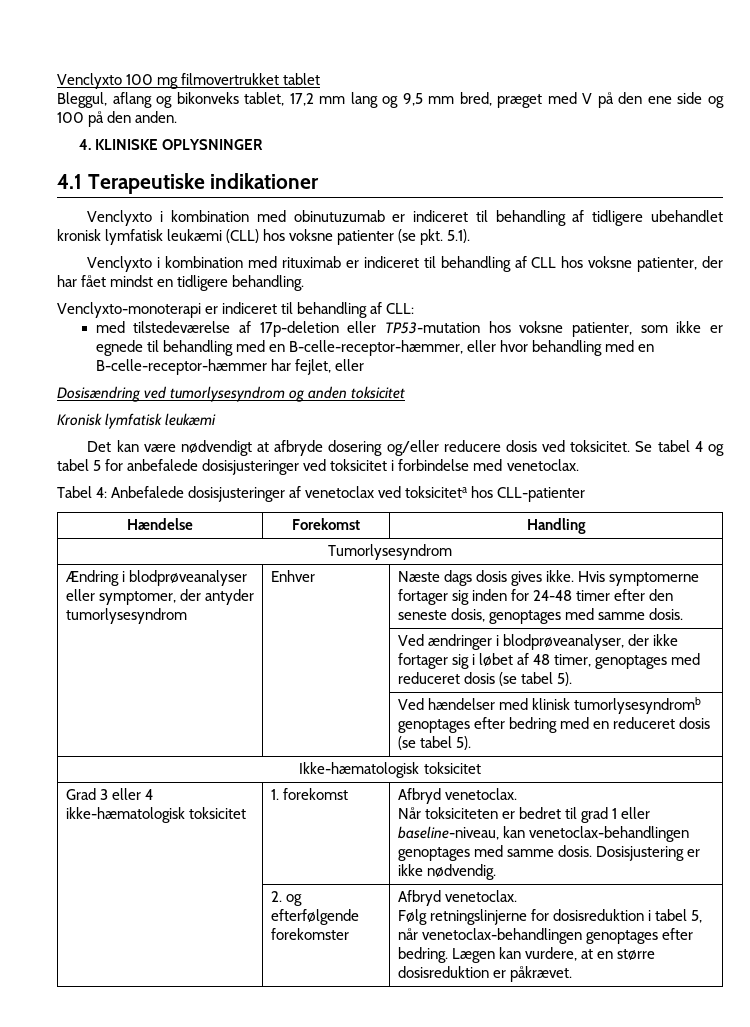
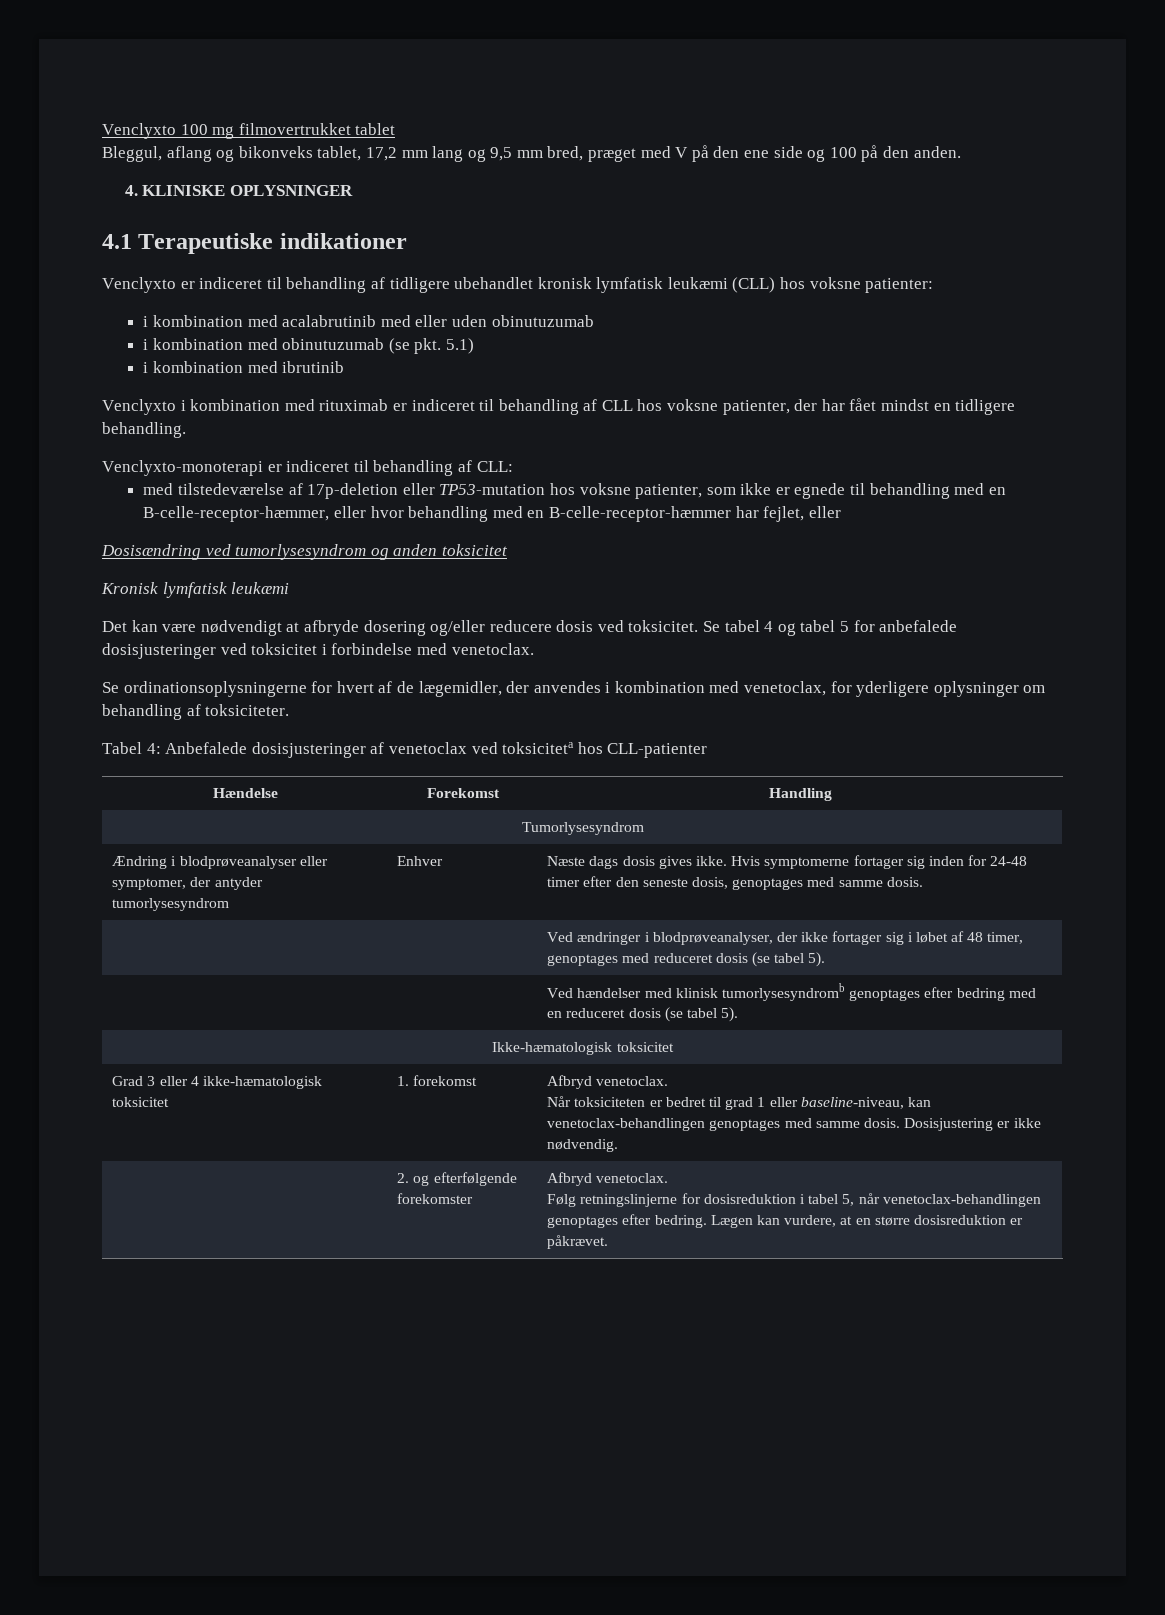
- Venclyxto i kombination med obinutuzumab er indiceret til behandling af tidligere ubehandlet kronisk lymfatisk leukæmi (CLL) hos voksne patienter (se pkt. 5.1).
+ Venclyxto er indiceret til behandling af tidligere ubehandlet kronisk lymfatisk leukæmi (CLL) hos voksne patienter:
+ i kombination med acalabrutinib med eller uden obinutuzumab
+ i kombination med obinutuzumab (se pkt. 5.1)
+ i kombination med ibrutinib
+ Se ordinationsoplysningerne for hvert af de lægemidler, der anvendes i kombination med venetoclax, for yderligere oplysninger om behandling af toksiciteter.

